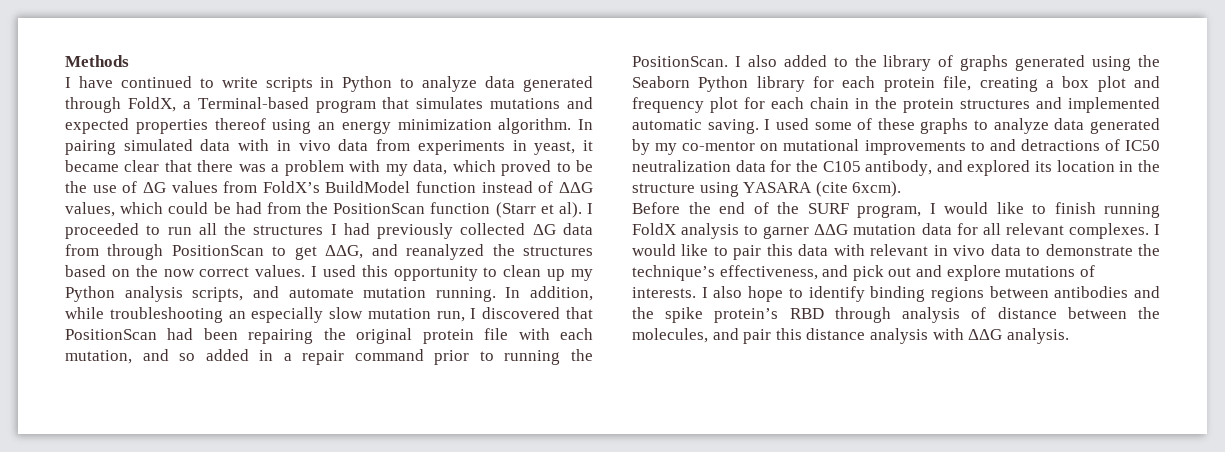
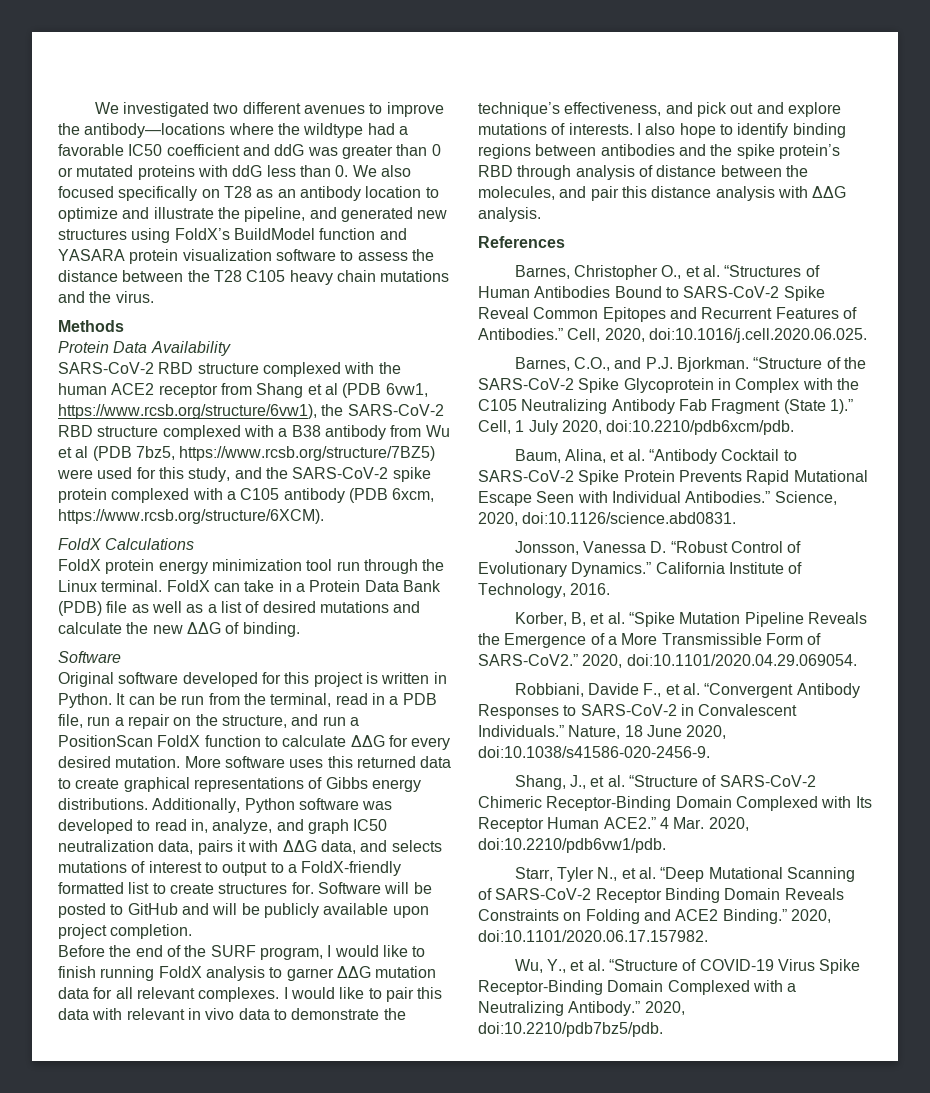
+ We investigated two different avenues to improve the antibody—locations where the wildtype had a favorable IC50 coefficient and ddG was greater than 0 or mutated proteins with ddG less than 0. We also focused specifically on T28 as an antibody location to optimize and illustrate the pipeline, and generated new structures using FoldX’s BuildModel function and YASARA protein visualization software to assess the distance between the T28 C105 heavy chain mutations and the virus.
  Methods
- I have continued to write scripts in Python to analyze data generated through FoldX, a Terminal-based program that simulates mutations and expected properties thereof using an energy minimization algorithm. In pairing simulated data with in vivo data from experiments in yeast, it became clear that there was a problem with my data, which proved to be the use of ΔG values from FoldX’s BuildModel function instead of ΔΔG values, which could be had from the PositionScan function (Starr et al). I proceeded to run all the structures I had previously collected ΔG data from through PositionScan to get ΔΔG, and reanalyzed the structures based on the now correct values. I used this opportunity to clean up my Python analysis scripts, and automate mutation running. In addition, while troubleshooting an especially slow mutation run, I discovered that PositionScan had been repairing the original protein file with each mutation, and so added in a repair command prior to running the PositionScan. I also added to the library of graphs generated using the Seaborn Python library for each protein file, creating a box plot and frequency plot for each chain in the protein structures and implemented automatic saving. I used some of these graphs to analyze data generated by my co-mentor on mutational improvements to and detractions of IC50 neutralization data for the C105 antibody, and explored its location in the structure using YASARA (cite 6xcm).
+ Protein Data Availability
+ SARS-CoV-2 RBD structure complexed with the human ACE2 receptor from Shang et al (PDB 6vw1, https://www.rcsb.org/structure/6vw1), the SARS-CoV-2 RBD structure complexed with a B38 antibody from Wu et al (PDB 7bz5, https://www.rcsb.org/structure/7BZ5) were used for this study, and the SARS-CoV-2 spike protein complexed with a C105 antibody (PDB 6xcm, https://www.rcsb.org/structure/6XCM).
+ FoldX Calculations
+ FoldX protein energy minimization tool run through the Linux terminal. FoldX can take in a Protein Data Bank (PDB) file as well as a list of desired mutations and calculate the new ΔΔG of binding.
+ Software
+ Original software developed for this project is written in Python. It can be run from the terminal, read in a PDB file, run a repair on the structure, and run a PositionScan FoldX function to calculate ΔΔG for every desired mutation. More software uses this returned data to create graphical representations of Gibbs energy distributions. Additionally, Python software was developed to read in, analyze, and graph IC50 neutralization data, pairs it with ΔΔG data, and selects mutations of interest to output to a FoldX-friendly formatted list to create structures for. Software will be posted to GitHub and will be publicly available upon project completion.
+ References
+ Barnes, Christopher O., et al. “Structures of Human Antibodies Bound to SARS-CoV-2 Spike Reveal Common Epitopes and Recurrent Features of Antibodies.” Cell, 2020, doi:10.1016/j.cell.2020.06.025.
+ Barnes, C.O., and P.J. Bjorkman. “Structure of the SARS-CoV-2 Spike Glycoprotein in Complex with the C105 Neutralizing Antibody Fab Fragment (State 1).” Cell, 1 July 2020, doi:10.2210/pdb6xcm/pdb.
+ Baum, Alina, et al. “Antibody Cocktail to SARS-CoV-2 Spike Protein Prevents Rapid Mutational Escape Seen with Individual Antibodies.” Science, 2020, doi:10.1126/science.abd0831.
+ Jonsson, Vanessa D. “Robust Control of Evolutionary Dynamics.” California Institute of Technology, 2016.
+ Korber, B, et al. “Spike Mutation Pipeline Reveals the Emergence of a More Transmissible Form of SARS-CoV2.” 2020, doi:10.1101/2020.04.29.069054.
+ Robbiani, Davide F., et al. “Convergent Antibody Responses to SARS-CoV-2 in Convalescent Individuals.” Nature, 18 June 2020, doi:10.1038/s41586-020-2456-9.
+ Shang, J., et al. “Structure of SARS-CoV-2 Chimeric Receptor-Binding Domain Complexed with Its Receptor Human ACE2.” 4 Mar. 2020, doi:10.2210/pdb6vw1/pdb.
+ Starr, Tyler N., et al. “Deep Mutational Scanning of SARS-CoV-2 Receptor Binding Domain Reveals Constraints on Folding and ACE2 Binding.” 2020, doi:10.1101/2020.06.17.157982.
+ Wu, Y., et al. “Structure of COVID-19 Virus Spike Receptor-Binding Domain Complexed with a Neutralizing Antibody.” 2020, doi:10.2210/pdb7bz5/pdb.

